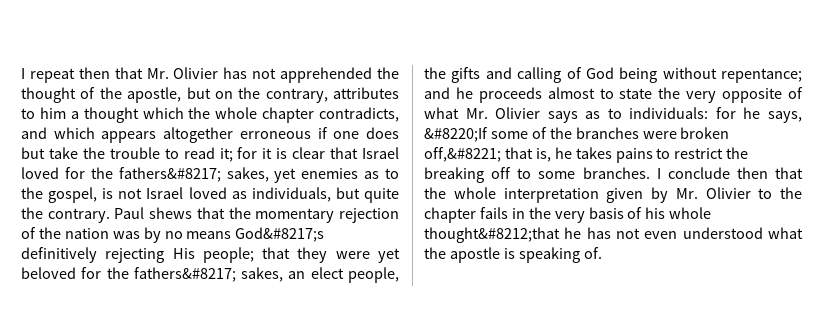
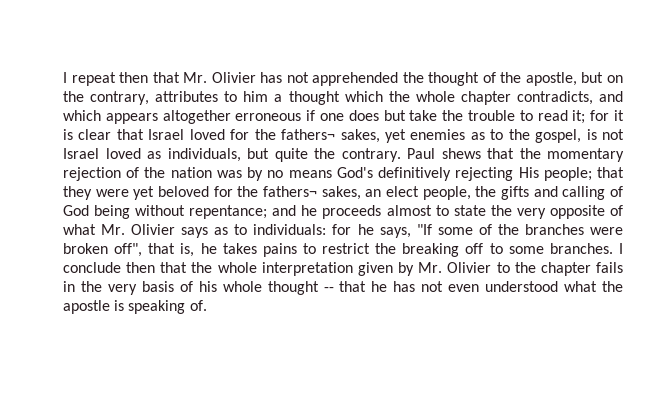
- for it is clear that Israel loved for the fathers&#8217; sakes, yet enemies as to the gospel, is not Israel loved as individuals, but quite the contrary.
+ for it is clear that Israel loved for the fathers¬ sakes, yet enemies as to the gospel, is not Israel loved as individuals, but quite the contrary.
- Paul shews that the momentary rejection of the nation was by no means God&#8217;s definitively rejecting His people;
+ Paul shews that the momentary rejection of the nation was by no means God's definitively rejecting His people;
- that they were yet beloved for the fathers&#8217; sakes, an elect people, the gifts and calling of God being without repentance;
+ that they were yet beloved for the fathers¬ sakes, an elect people, the gifts and calling of God being without repentance;
- for he says, &#8220;If some of the branches were broken off,&#8221; that is, he takes pains to restrict the breaking off to some branches.
+ for he says, "If some of the branches were broken off", that is, he takes pains to restrict the breaking off to some branches.
- I conclude then that the whole interpretation given by Mr. Olivier to the chapter fails in the very basis of his whole thought&#8212;that he has not even understood what the apostle is speaking of.
+ I conclude then that the whole interpretation given by Mr. Olivier to the chapter fails in the very basis of his whole thought -- that he has not even understood what the apostle is speaking of.

